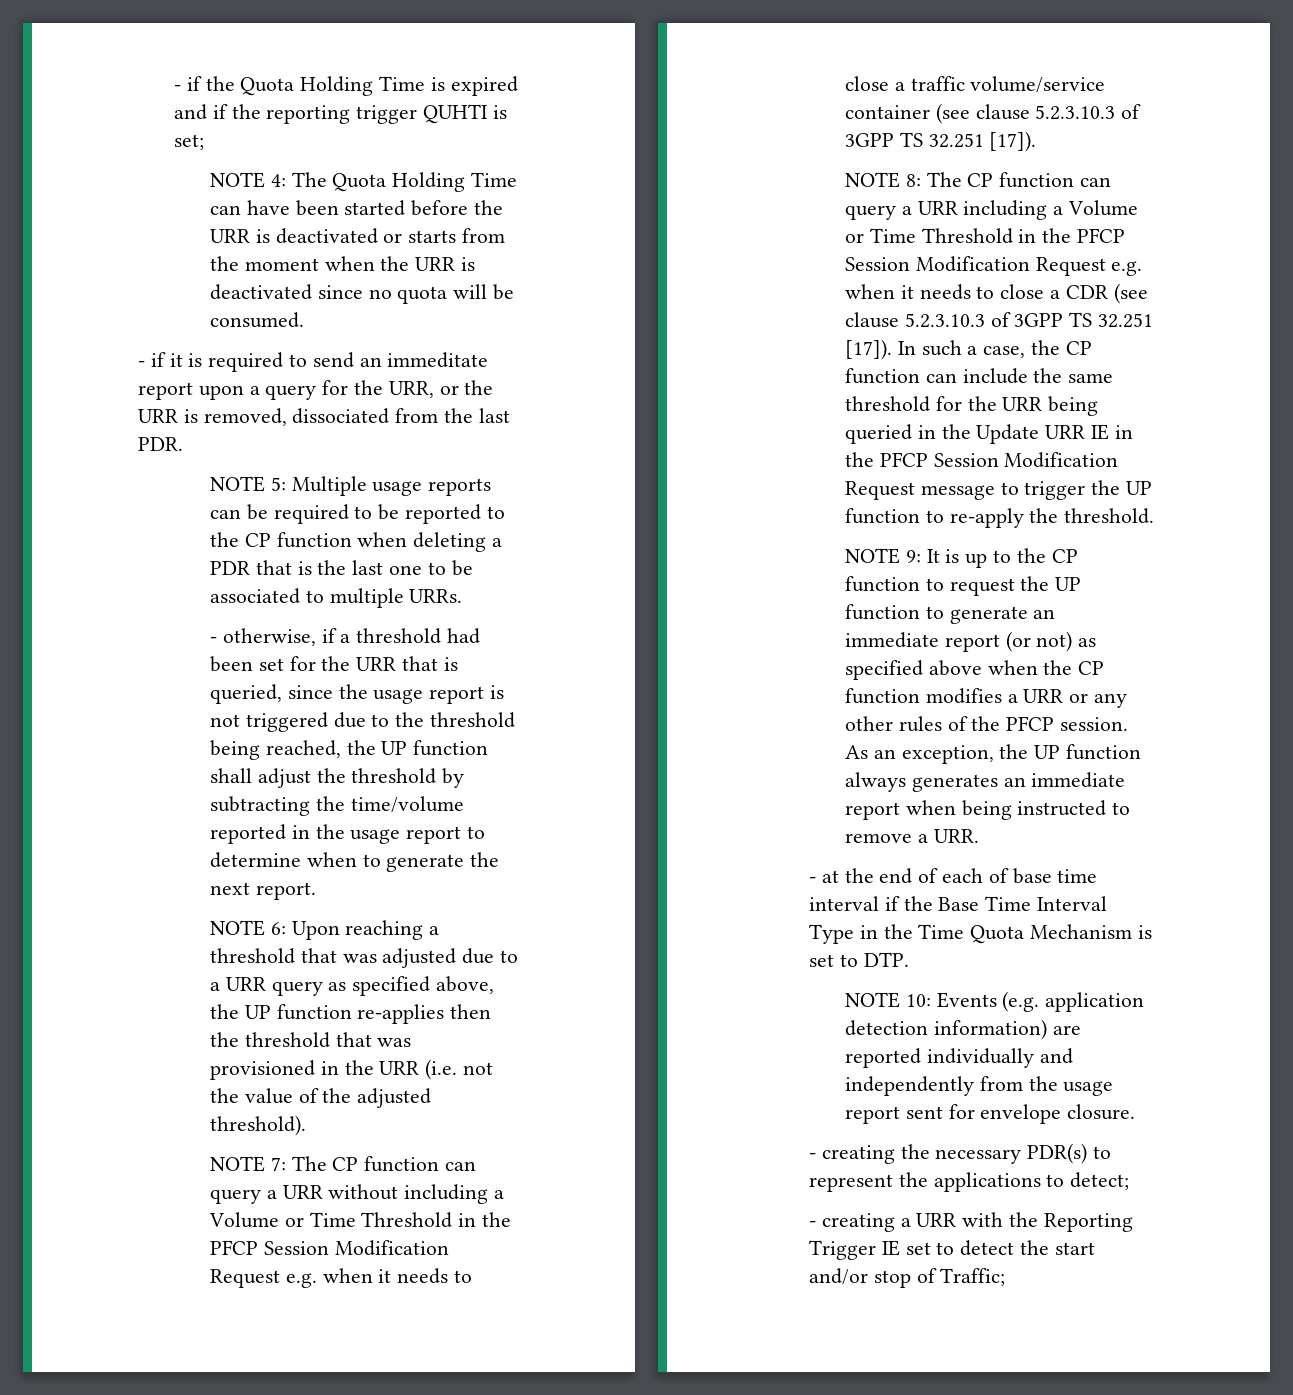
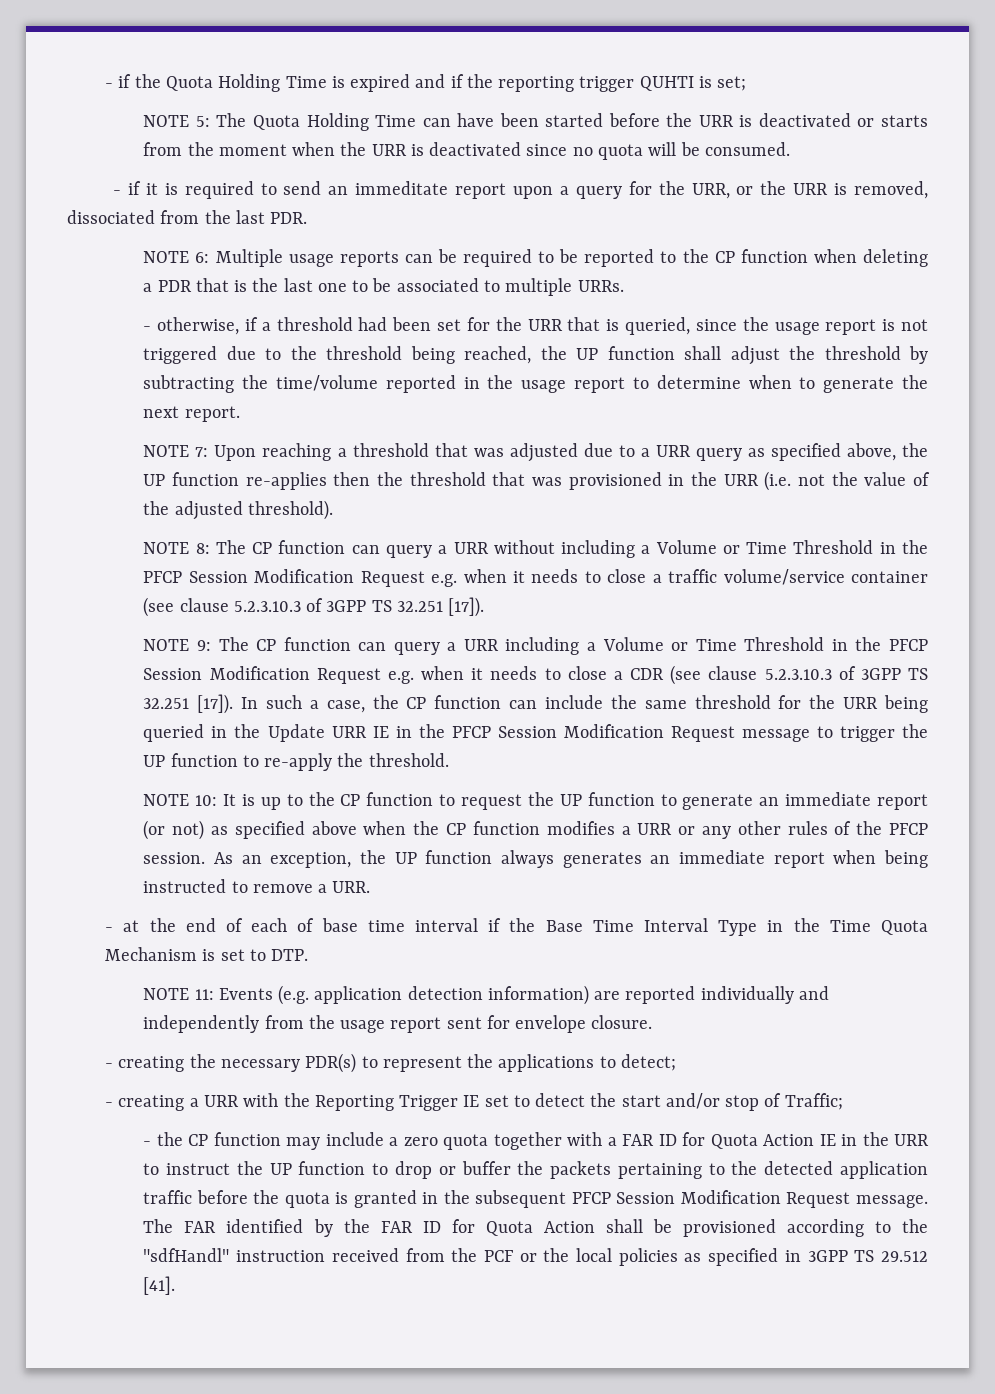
- NOTE 4: The Quota Holding Time can have been started before the URR is deactivated or starts from the moment when the URR is deactivated since no quota will be consumed.
+ NOTE 5: The Quota Holding Time can have been started before the URR is deactivated or starts from the moment when the URR is deactivated since no quota will be consumed.
- NOTE 5: Multiple usage reports can be required to be reported to the CP function when deleting a PDR that is the last one to be associated to multiple URRs.
+ NOTE 6: Multiple usage reports can be required to be reported to the CP function when deleting a PDR that is the last one to be associated to multiple URRs.
- NOTE 6: Upon reaching a threshold that was adjusted due to a URR query as specified above, the UP function re-applies then the threshold that was provisioned in the URR (i.e. not the value of the adjusted threshold).
+ NOTE 7: Upon reaching a threshold that was adjusted due to a URR query as specified above, the UP function re-applies then the threshold that was provisioned in the URR (i.e. not the value of the adjusted threshold).
- NOTE 7: The CP function can query a URR without including a Volume or Time Threshold in the PFCP Session Modification Request e.g. when it needs to close a traffic volume/service container (see clause 5.2.3.10.3 of 3GPP TS 32.251 [17]).
+ NOTE 8: The CP function can query a URR without including a Volume or Time Threshold in the PFCP Session Modification Request e.g. when it needs to close a traffic volume/service container (see clause 5.2.3.10.3 of 3GPP TS 32.251 [17]).
- NOTE 8: The CP function can query a URR including a Volume or Time Threshold in the PFCP Session Modification Request e.g. when it needs to close a CDR (see clause 5.2.3.10.3 of 3GPP TS 32.251 [17]).
+ NOTE 9: The CP function can query a URR including a Volume or Time Threshold in the PFCP Session Modification Request e.g. when it needs to close a CDR (see clause 5.2.3.10.3 of 3GPP TS 32.251 [17]).
- NOTE 9: It is up to the CP function to request the UP function to generate an immediate report (or not) as specified above when the CP function modifies a URR or any other rules of the PFCP session.
+ NOTE 10: It is up to the CP function to request the UP function to generate an immediate report (or not) as specified above when the CP function modifies a URR or any other rules of the PFCP session.
- NOTE 10: Events (e.g. application detection information) are reported individually and independently from the usage report sent for envelope closure.
+ NOTE 11: Events (e.g. application detection information) are reported individually and independently from the usage report sent for envelope closure.
+ - the CP function may include a zero quota together with a FAR ID for Quota Action IE in the URR to instruct the UP function to drop or buffer the packets pertaining to the detected application traffic before the quota is granted in the subsequent PFCP Session Modification Request message. The FAR identified by the FAR ID for Quota Action shall be provisioned according to the "sdfHandl" instruction received from the PCF or the local policies as specified in 3GPP TS 29.512 [41].

